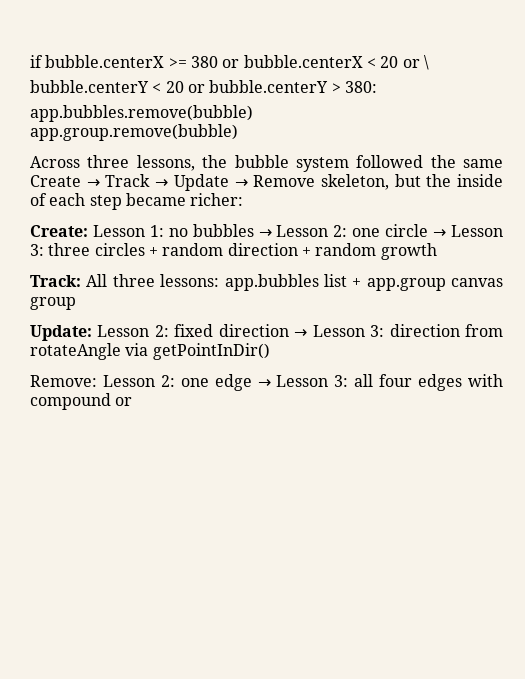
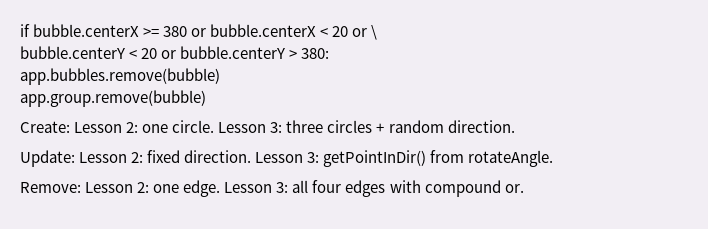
- Across three lessons, the bubble system followed the same Create → Track → Update → Remove skeleton, but the inside of each step became richer:
- Create: Lesson 1: no bubbles → Lesson 2: one circle → Lesson 3: three circles + random direction + random growth
- Track: All three lessons: app.bubbles list + app.group canvas group
- Update: Lesson 2: fixed direction → Lesson 3: direction from rotateAngle via getPointInDir()
+ Create: Lesson 2: one circle. Lesson 3: three circles + random direction.
+ Update: Lesson 2: fixed direction. Lesson 3: getPointInDir() from rotateAngle.
- Remove: Lesson 2: one edge → Lesson 3: all four edges with compound or
+ Remove: Lesson 2: one edge. Lesson 3: all four edges with compound or.

